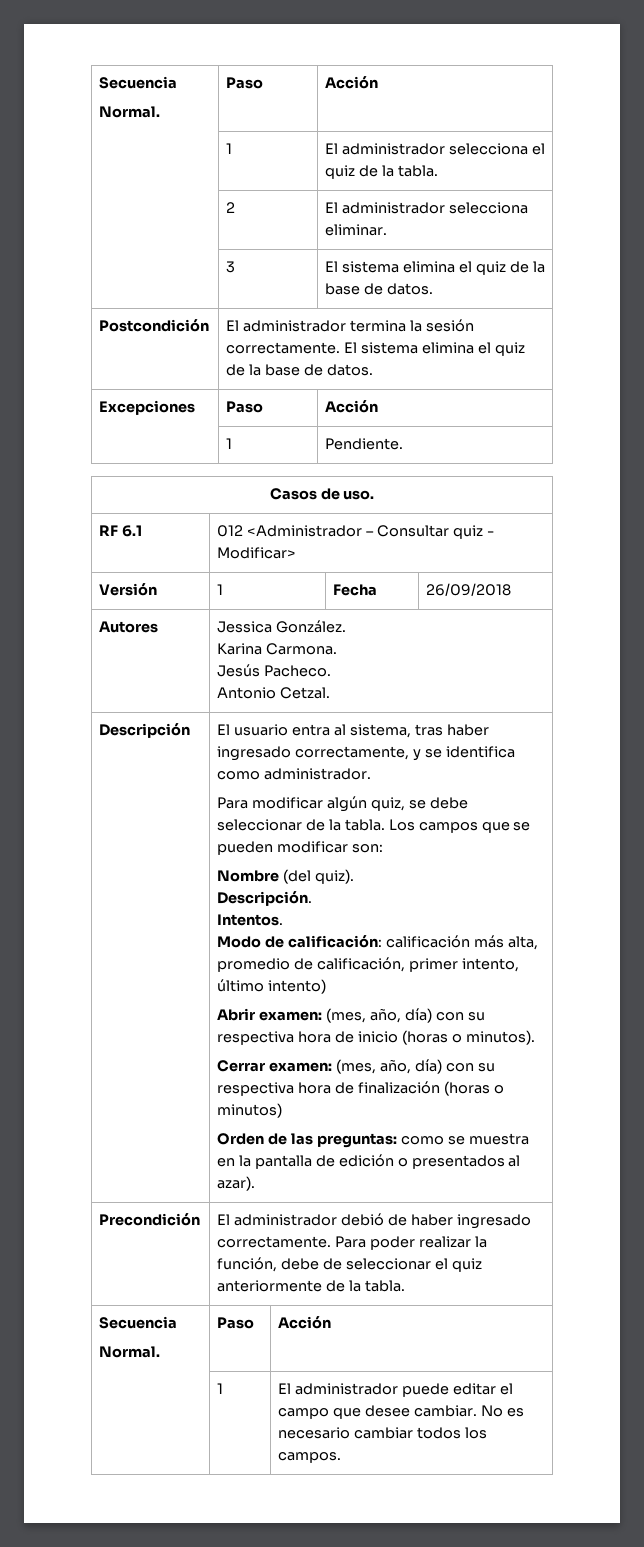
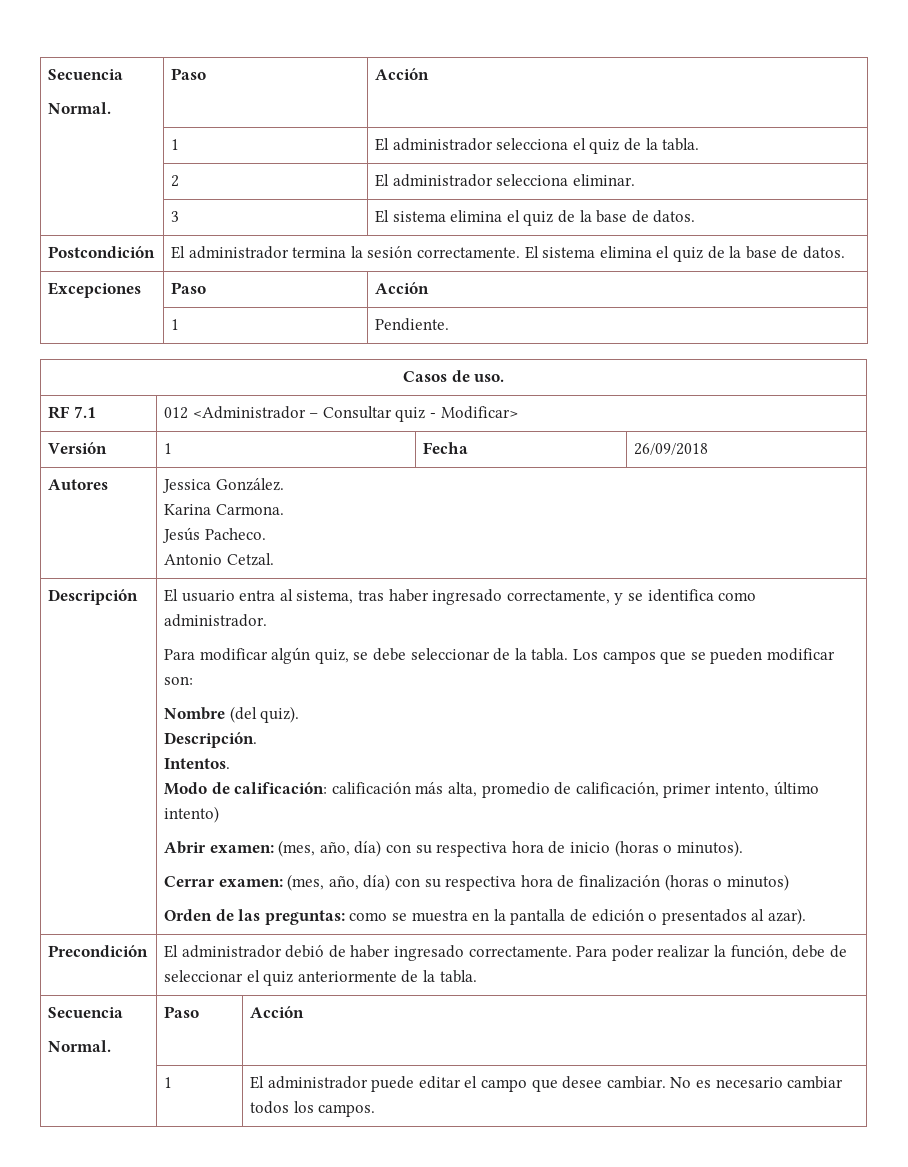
- RF 6.1 | 012 <Administrador – Consultar quiz - Modificar>
+ RF 7.1 | 012 <Administrador – Consultar quiz - Modificar>

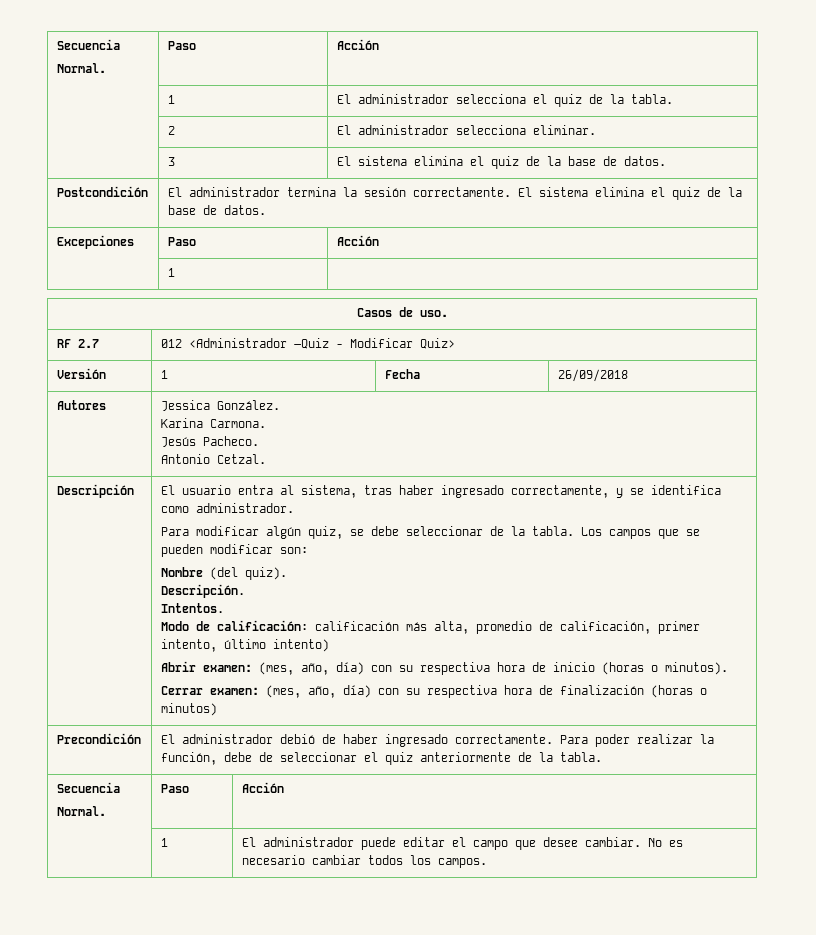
  Excepciones | Paso | Acción
- | 1 | Pendiente.
+ | 1 |
- RF 7.1 | 012 <Administrador – Consultar quiz - Modificar>
+ RF 2.7 | 012 <Administrador –Quiz - Modificar Quiz>
- Orden de las preguntas: como se muestra en la pantalla de edición o presentados al azar).

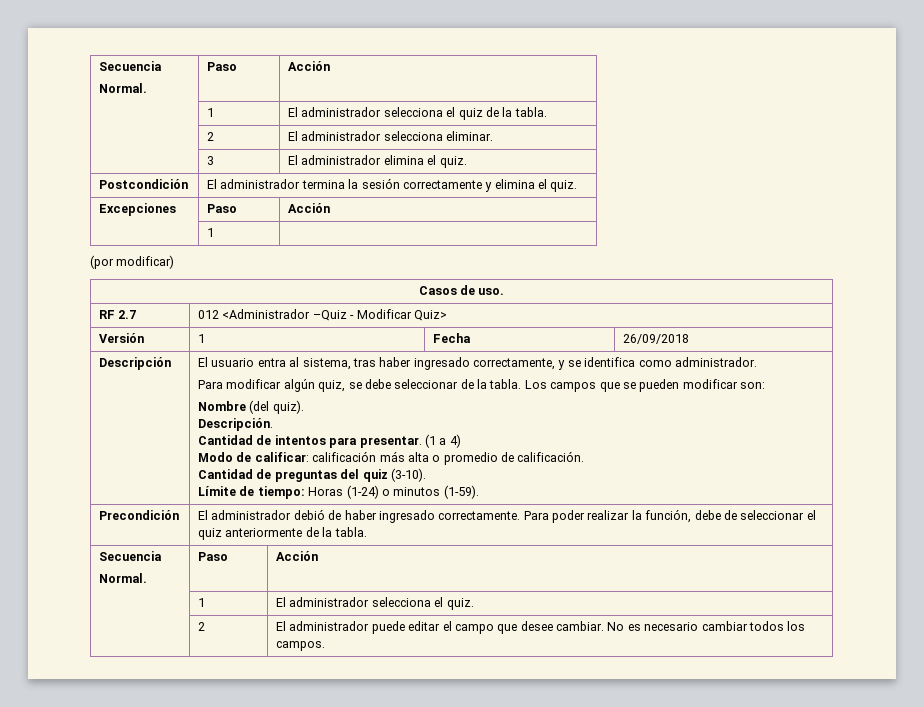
- | 3 | El sistema elimina el quiz de la base de datos.
+ | 3 | El administrador elimina el quiz.
- Postcondición | El administrador termina la sesión correctamente. El sistema elimina el quiz de la base de datos.
+ Postcondición | El administrador termina la sesión correctamente y elimina el quiz.
+ (por modificar)
- Autores | Jessica González.
- Karina Carmona.
- Jesús Pacheco.
- Antonio Cetzal.
- Intentos.
+ Cantidad de intentos para presentar. (1 a 4)
- Modo de calificación: calificación más alta, promedio de calificación, primer intento, último intento)
- Abrir examen: (mes, año, día) con su respectiva hora de inicio (horas o minutos).
- Cerrar examen: (mes, año, día) con su respectiva hora de finalización (horas o minutos)
+ Modo de calificar: calificación más alta o promedio de calificación.
+ Cantidad de preguntas del quiz (3-10).
+ Límite de tiempo: Horas (1-24) o minutos (1-59).
- | 1 | El administrador puede editar el campo que desee cambiar. No es necesario cambiar todos los campos.
+ | 1 | El administrador selecciona el quiz.
+ | 2 | El administrador puede editar el campo que desee cambiar. No es necesario cambiar todos los campos.

